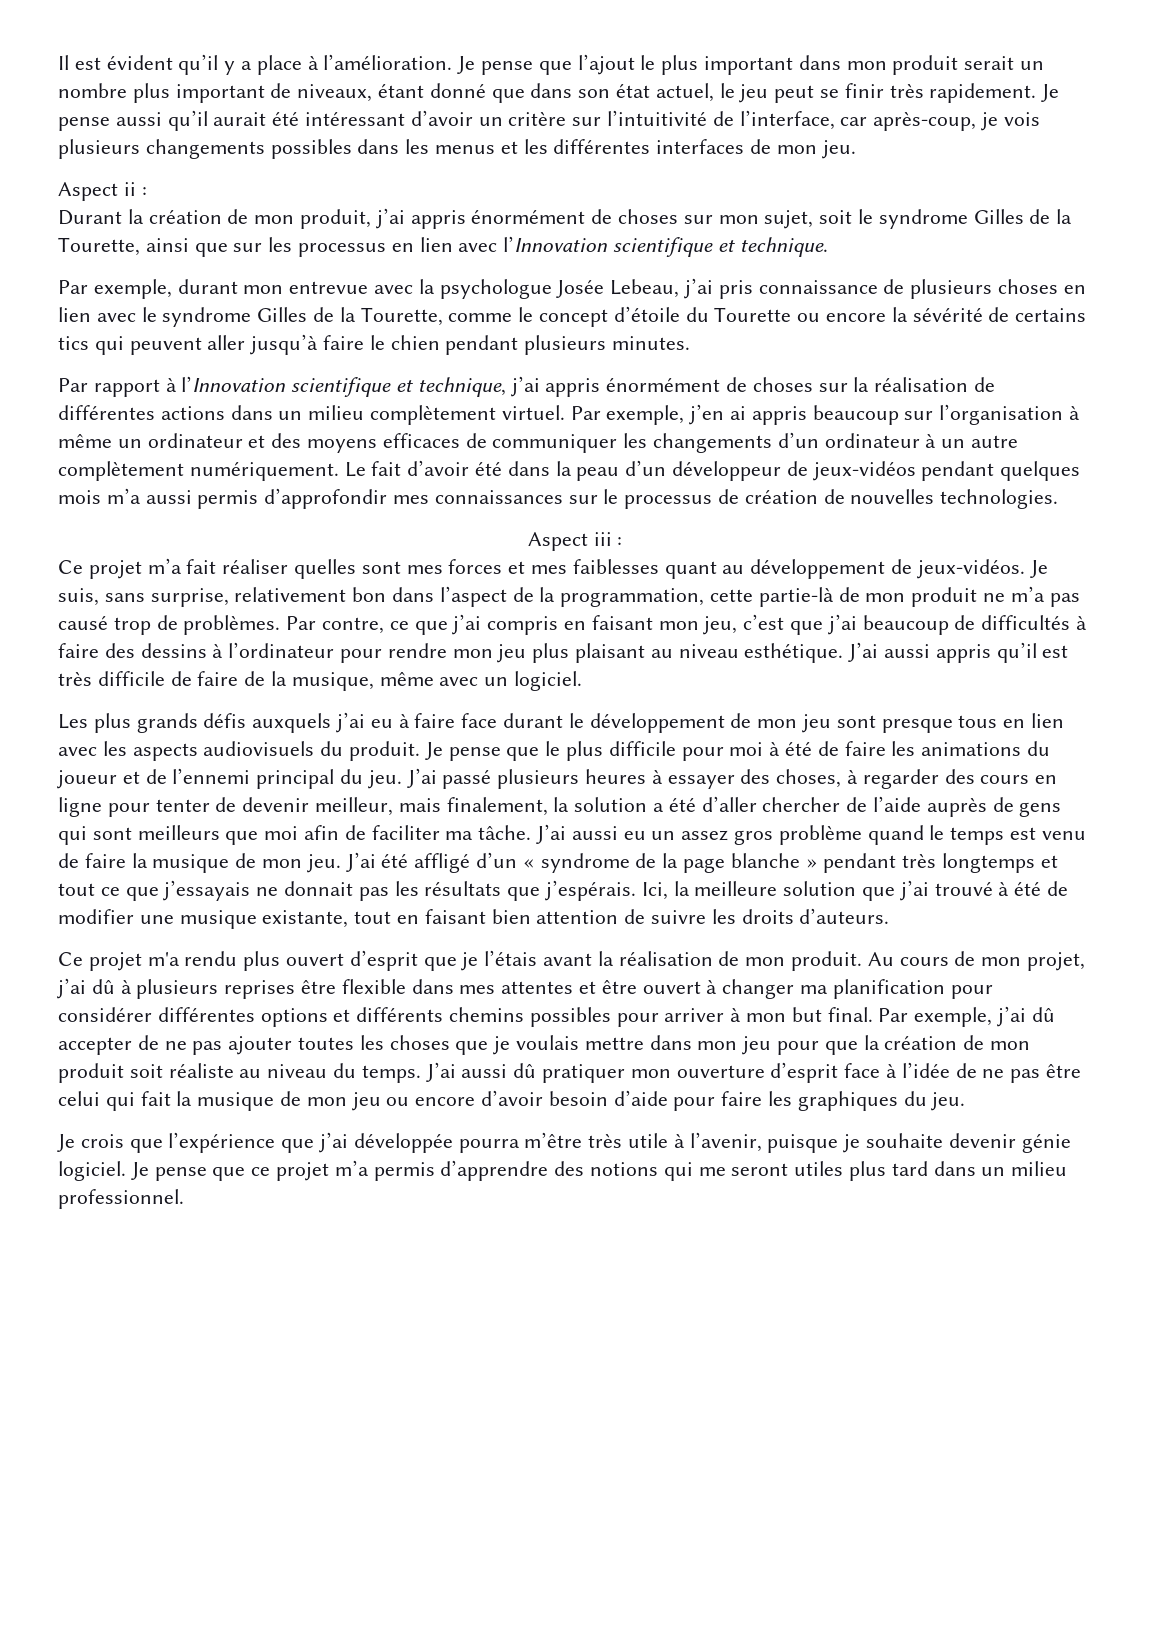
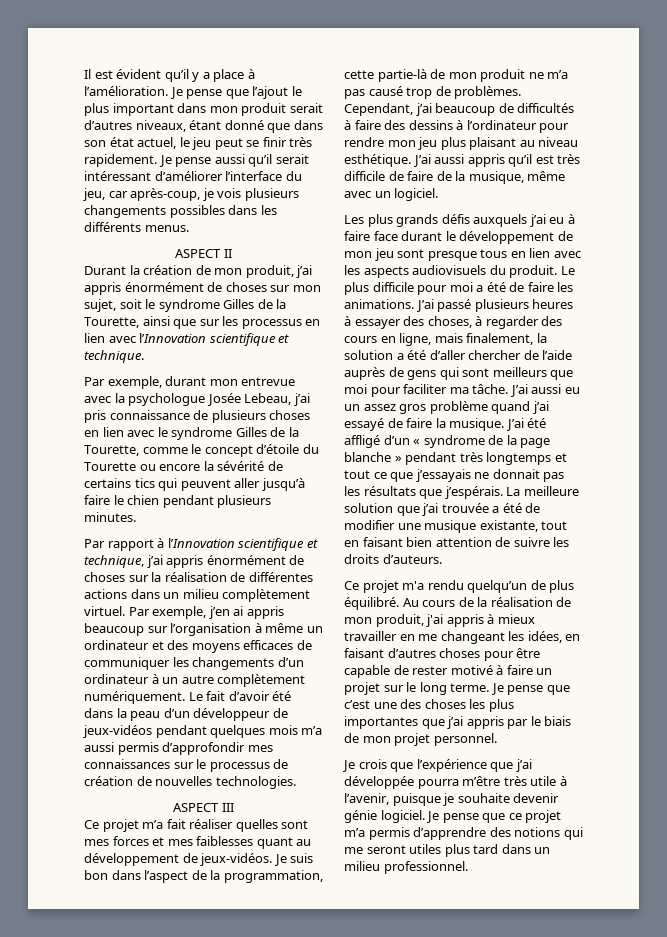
- Je pense que l’ajout le plus important dans mon produit serait un nombre plus important de niveaux, étant donné que dans son état actuel, le jeu peut se finir très rapidement.
+ Je pense que l’ajout le plus important dans mon produit serait d’autres niveaux, étant donné que dans son état actuel, le jeu peut se finir très rapidement.
- Je pense aussi qu’il aurait été intéressant d’avoir un critère sur l’intuitivité de l’interface, car après-coup, je vois plusieurs changements possibles dans les menus et les différentes interfaces de mon jeu.
- Aspect ii :
+ Je pense aussi qu’il serait intéressant d’améliorer l’interface du jeu, car après-coup, je vois plusieurs changements possibles dans les différents menus.
+ ASPECT II
- Aspect iii :
+ ASPECT III
- Je suis, sans surprise, relativement bon dans l’aspect de la programmation, cette partie-là de mon produit ne m’a pas causé trop de problèmes.
+ Je suis bon dans l’aspect de la programmation, cette partie-là de mon produit ne m’a pas causé trop de problèmes.
- Par contre, ce que j’ai compris en faisant mon jeu, c’est que j’ai beaucoup de difficultés à faire des dessins à l’ordinateur pour rendre mon jeu plus plaisant au niveau esthétique.
+ Cependant, j’ai beaucoup de difficultés à faire des dessins à l’ordinateur pour rendre mon jeu plus plaisant au niveau esthétique.
- Je pense que le plus difficile pour moi à été de faire les animations du joueur et de l’ennemi principal du jeu.
+ Le plus difficile pour moi a été de faire les animations.
- J’ai passé plusieurs heures à essayer des choses, à regarder des cours en ligne pour tenter de devenir meilleur, mais finalement, la solution a été d’aller chercher de l’aide auprès de gens qui sont meilleurs que moi afin de faciliter ma tâche.
+ J’ai passé plusieurs heures à essayer des choses, à regarder des cours en ligne, mais finalement, la solution a été d’aller chercher de l’aide auprès de gens qui sont meilleurs que moi pour faciliter ma tâche.
- J’ai aussi eu un assez gros problème quand le temps est venu de faire la musique de mon jeu.
+ J’ai aussi eu un assez gros problème quand j’ai essayé de faire la musique.
- Ici, la meilleure solution que j’ai trouvé à été de modifier une musique existante, tout en faisant bien attention de suivre les droits d’auteurs.
+ La meilleure solution que j’ai trouvée a été de modifier une musique existante, tout en faisant bien attention de suivre les droits d’auteurs.
- Ce projet m'a rendu plus ouvert d’esprit que je l’étais avant la réalisation de mon produit. Au cours de mon projet, j’ai dû à plusieurs reprises être flexible dans mes attentes et être ouvert à changer ma planification pour considérer différentes options et différents chemins possibles pour arriver à mon but final. Par exemple, j’ai dû accepter de ne pas ajouter toutes les choses que je voulais mettre dans mon jeu pour que la création de mon produit soit réaliste au niveau du temps. J’ai aussi dû pratiquer mon ouverture d’esprit face à l’idée de ne pas être celui qui fait la musique de mon jeu ou encore d’avoir besoin d’aide pour faire les graphiques du jeu.
+ Ce projet m'a rendu quelqu’un de plus équilibré. Au cours de la réalisation de mon produit, j'ai appris à mieux travailler en me changeant les idées, en faisant d’autres choses pour être capable de rester motivé à faire un projet sur le long terme. Je pense que c’est une des choses les plus importantes que j’ai appris par le biais de mon projet personnel.

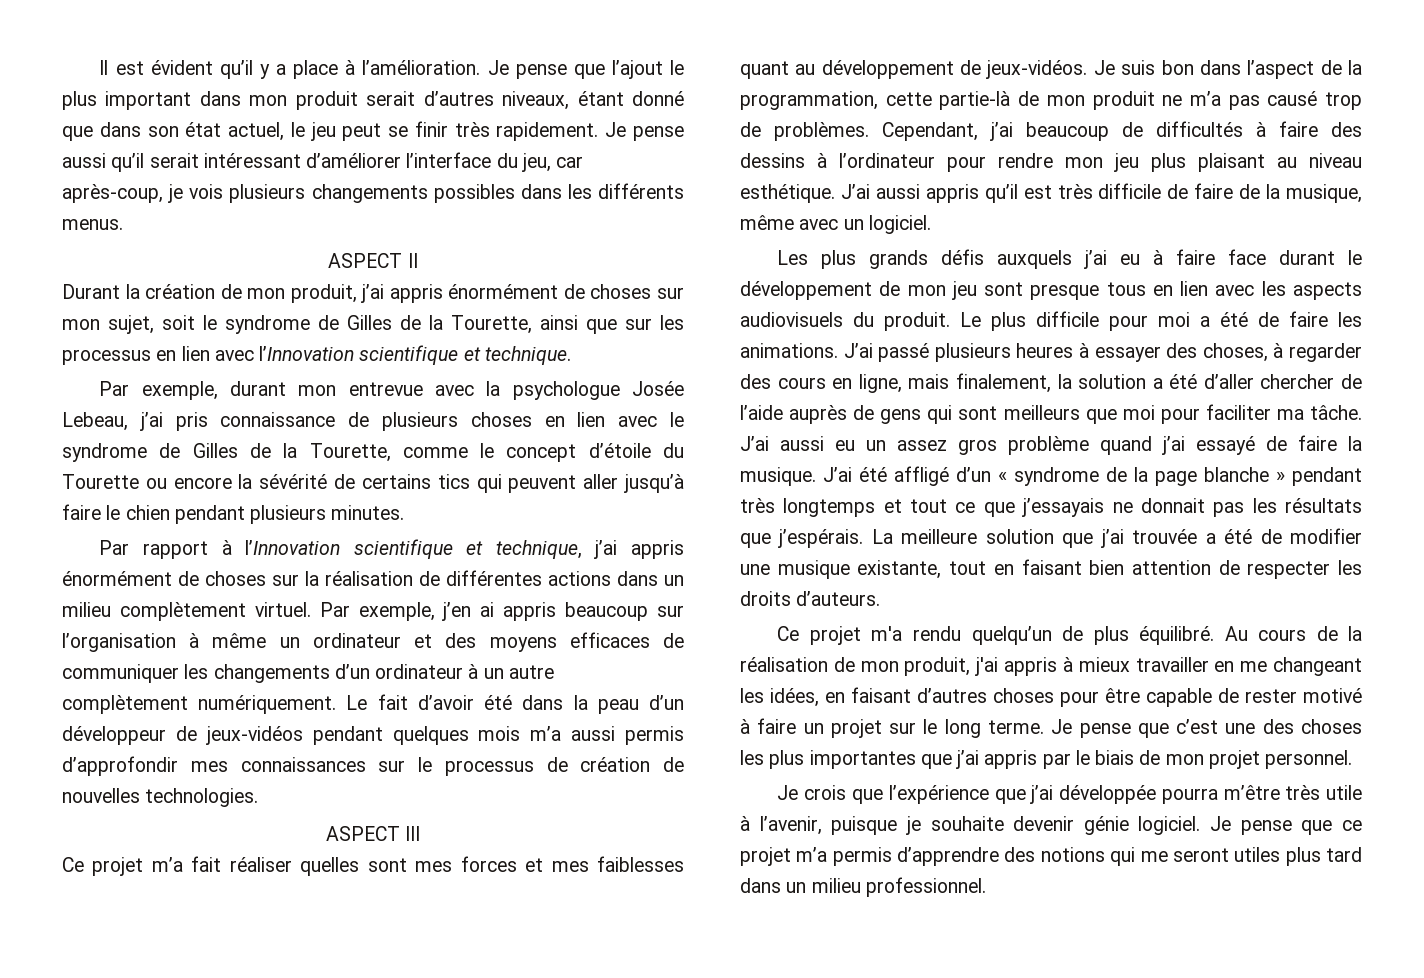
- Durant la création de mon produit, j’ai appris énormément de choses sur mon sujet, soit le syndrome Gilles de la Tourette, ainsi que sur les processus en lien avec l’Innovation scientifique et technique.
+ Durant la création de mon produit, j’ai appris énormément de choses sur mon sujet, soit le syndrome de Gilles de la Tourette, ainsi que sur les processus en lien avec l’Innovation scientifique et technique.
- Par exemple, durant mon entrevue avec la psychologue Josée Lebeau, j’ai pris connaissance de plusieurs choses en lien avec le syndrome Gilles de la Tourette, comme le concept d’étoile du Tourette ou encore la sévérité de certains tics qui peuvent aller jusqu’à faire le chien pendant plusieurs minutes.
+ Par exemple, durant mon entrevue avec la psychologue Josée Lebeau, j’ai pris connaissance de plusieurs choses en lien avec le syndrome de Gilles de la Tourette, comme le concept d’étoile du Tourette ou encore la sévérité de certains tics qui peuvent aller jusqu’à faire le chien pendant plusieurs minutes.
- La meilleure solution que j’ai trouvée a été de modifier une musique existante, tout en faisant bien attention de suivre les droits d’auteurs.
+ La meilleure solution que j’ai trouvée a été de modifier une musique existante, tout en faisant bien attention de respecter les droits d’auteurs.

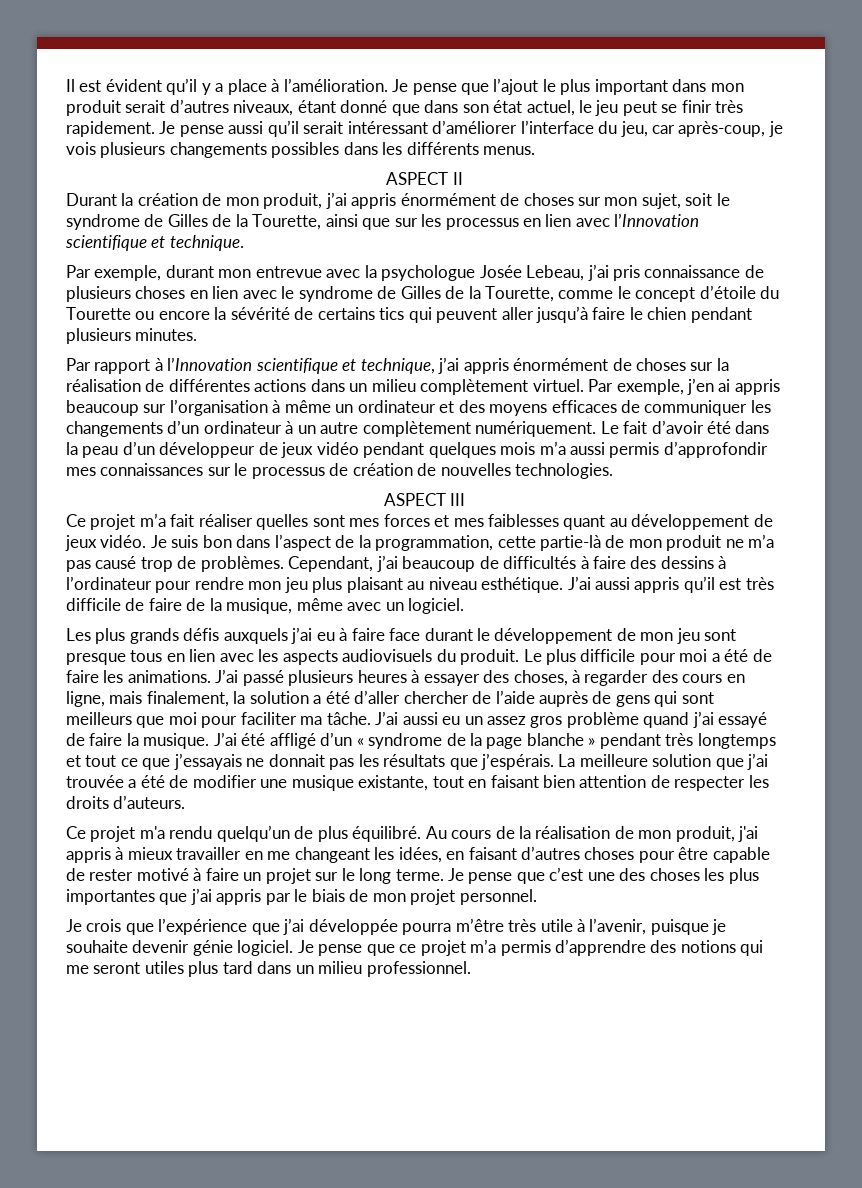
- Le fait d’avoir été dans la peau d’un développeur de jeux-vidéos pendant quelques mois m’a aussi permis d’approfondir mes connaissances sur le processus de création de nouvelles technologies.
+ Le fait d’avoir été dans la peau d’un développeur de jeux vidéo pendant quelques mois m’a aussi permis d’approfondir mes connaissances sur le processus de création de nouvelles technologies.
- Ce projet m’a fait réaliser quelles sont mes forces et mes faiblesses quant au développement de jeux-vidéos.
+ Ce projet m’a fait réaliser quelles sont mes forces et mes faiblesses quant au développement de jeux vidéo.

